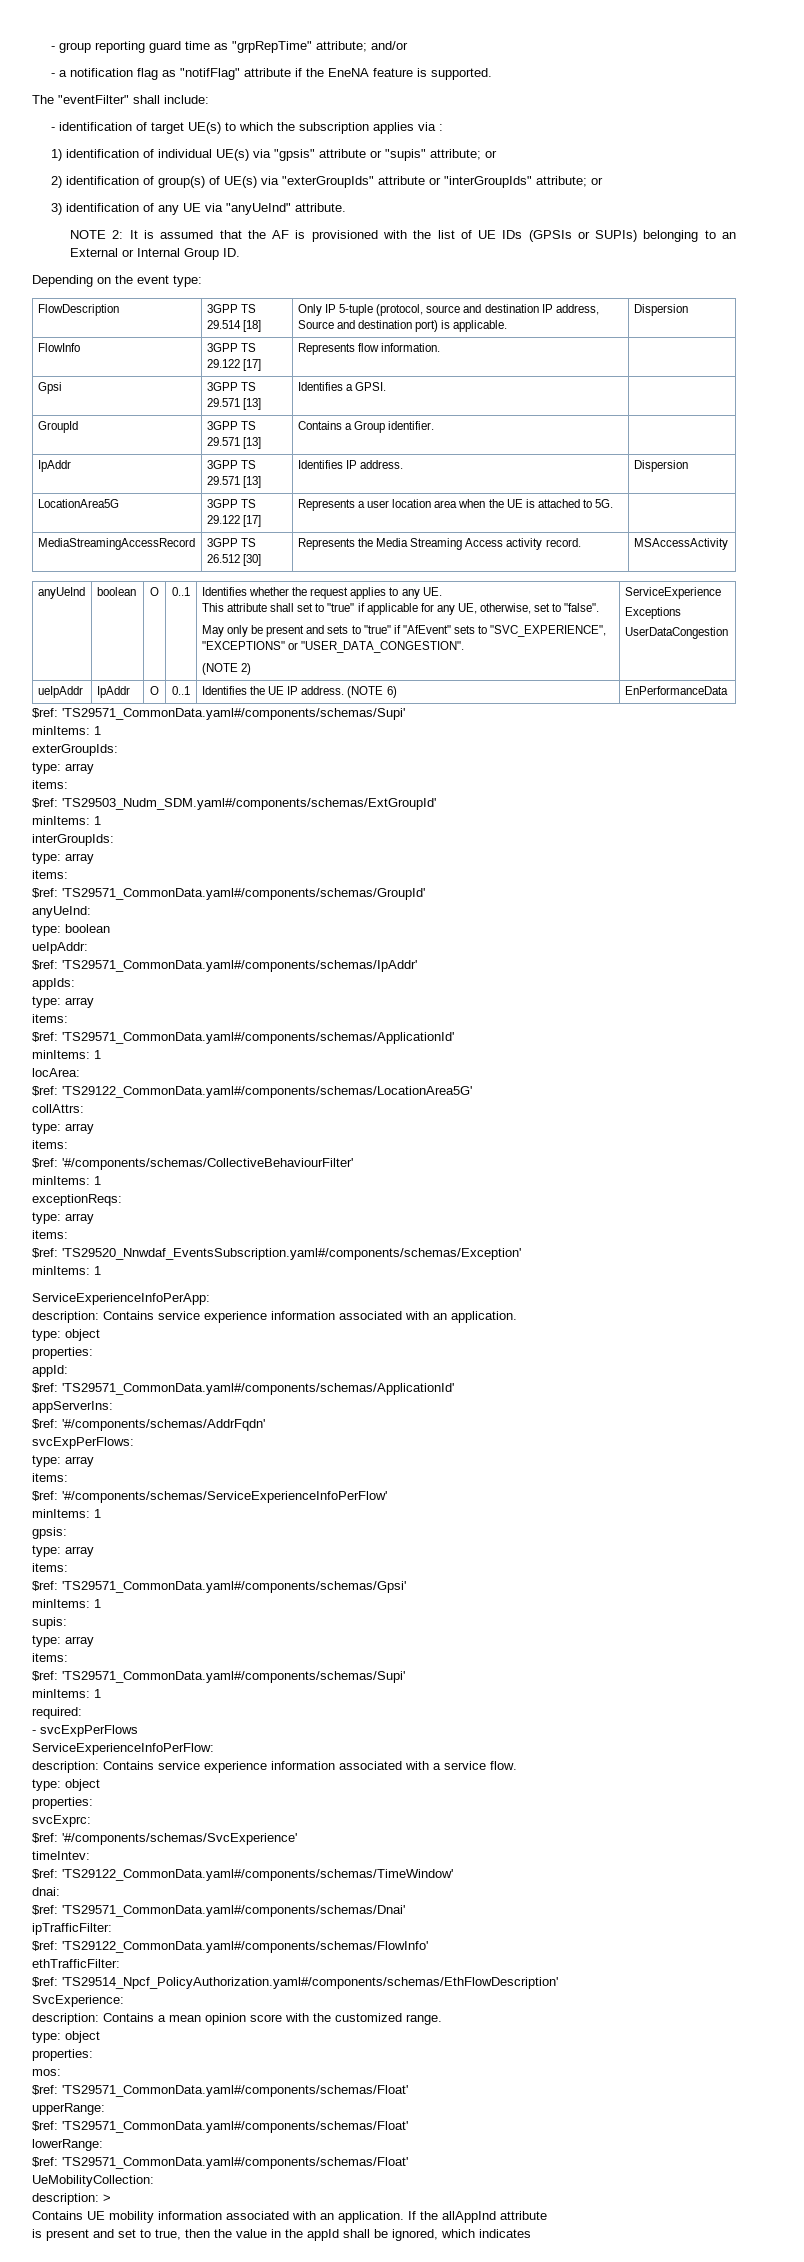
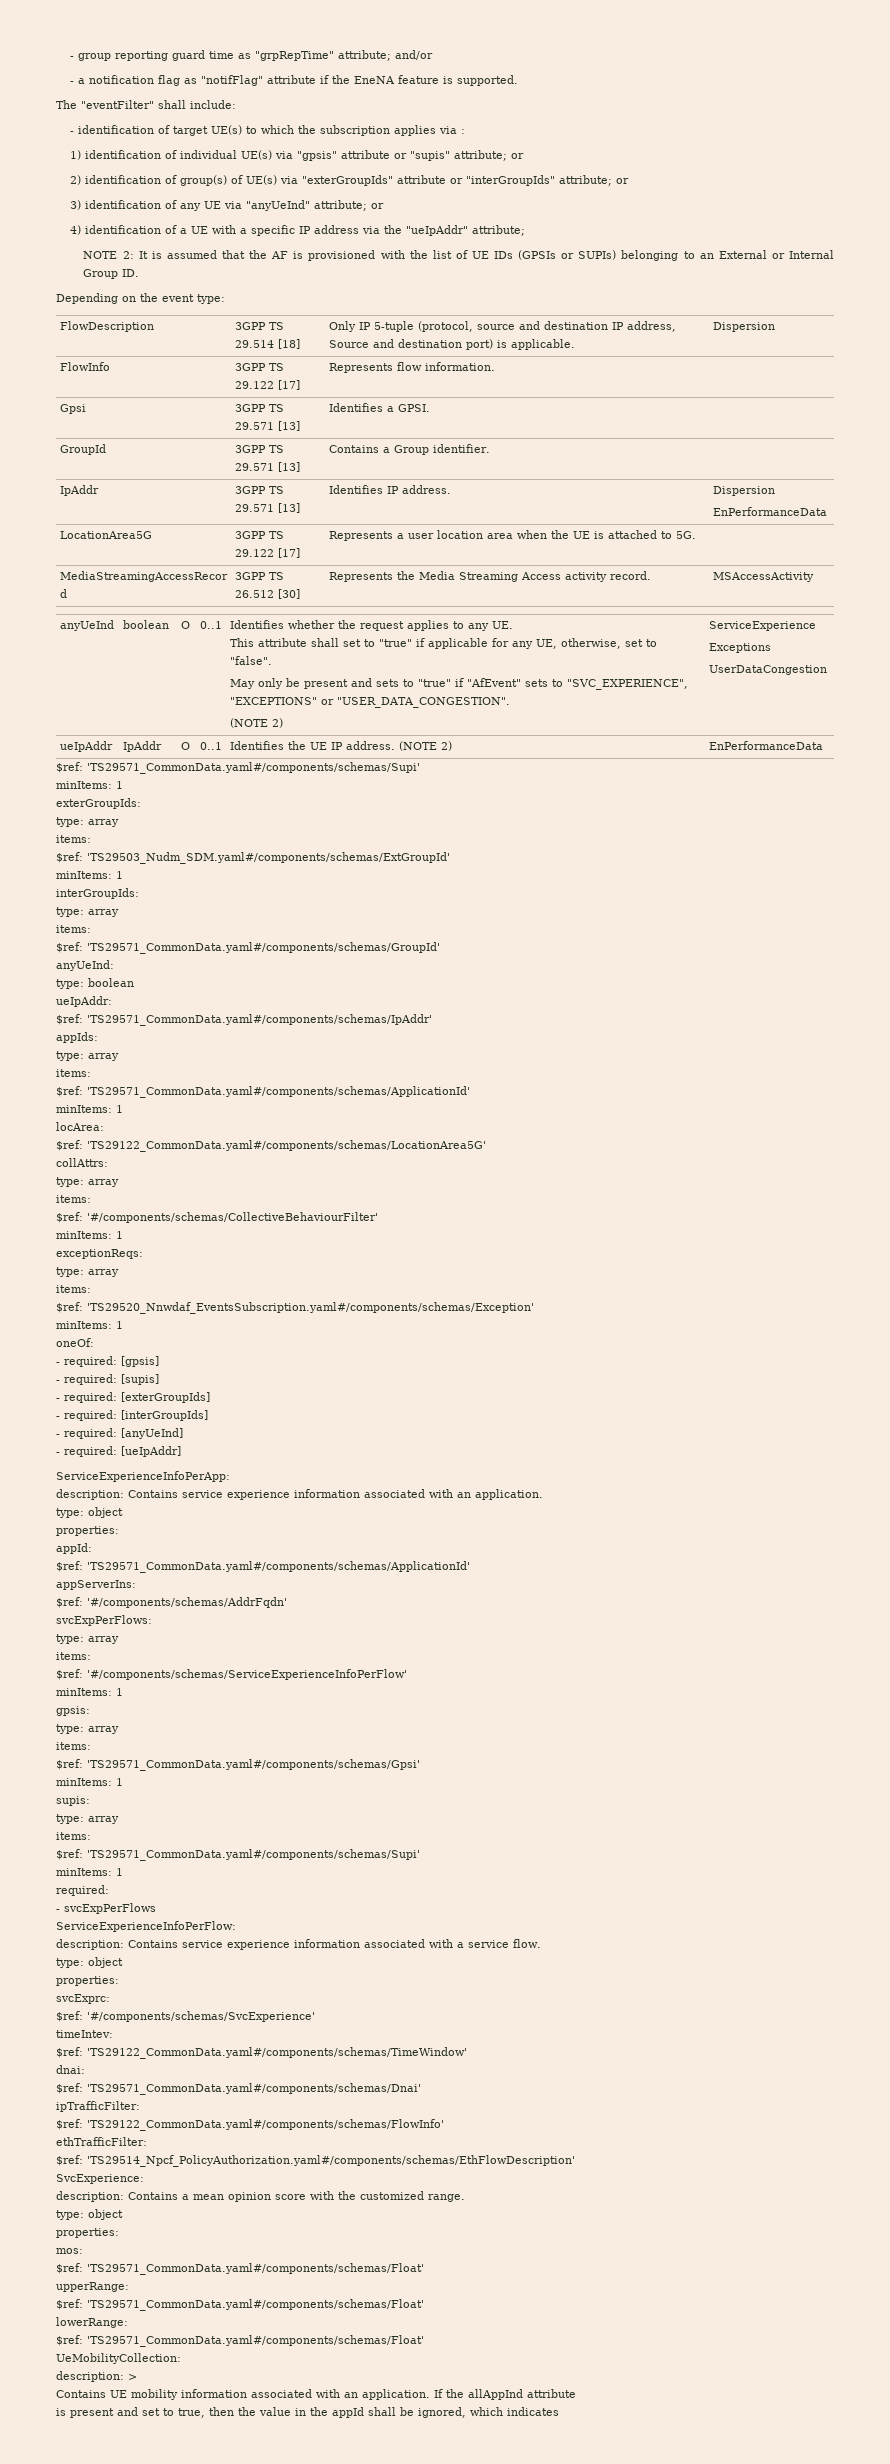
- 3) identification of any UE via "anyUeInd" attribute.
+ 3) identification of any UE via "anyUeInd" attribute; or
+ 4) identification of a UE with a specific IP address via the "ueIpAddr" attribute;
  IpAddr | 3GPP TS 29.571 [13] | Identifies IP address. | Dispersion
+ EnPerformanceData
- ueIpAddr | IpAddr | O | 0..1 | Identifies the UE IP address. (NOTE 6) | EnPerformanceData
+ ueIpAddr | IpAddr | O | 0..1 | Identifies the UE IP address. (NOTE 2) | EnPerformanceData
+ oneOf:
+ - required: [gpsis]
+ - required: [supis]
+ - required: [exterGroupIds]
+ - required: [interGroupIds]
+ - required: [anyUeInd]
+ - required: [ueIpAddr]

